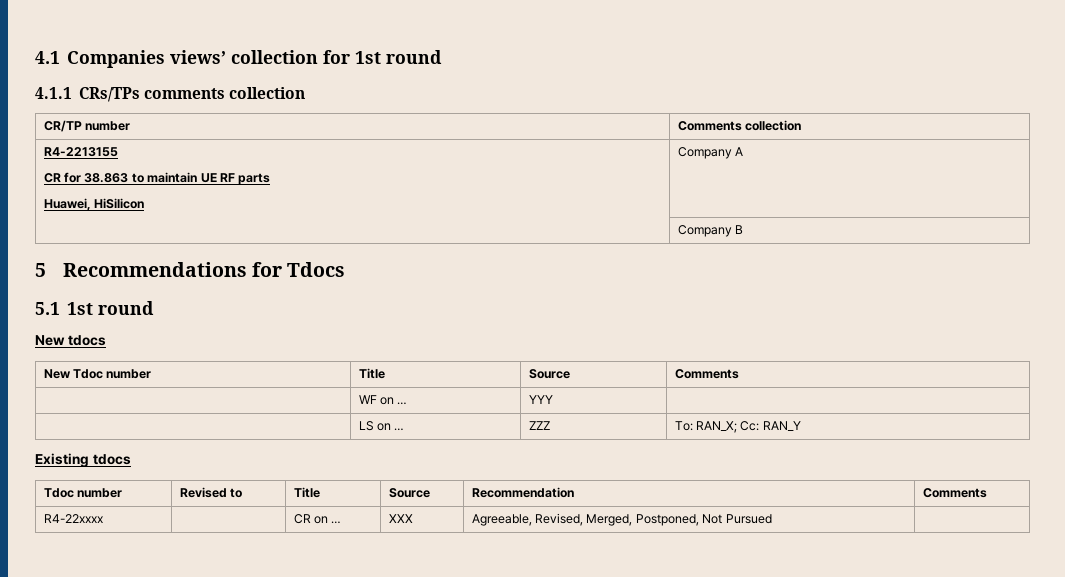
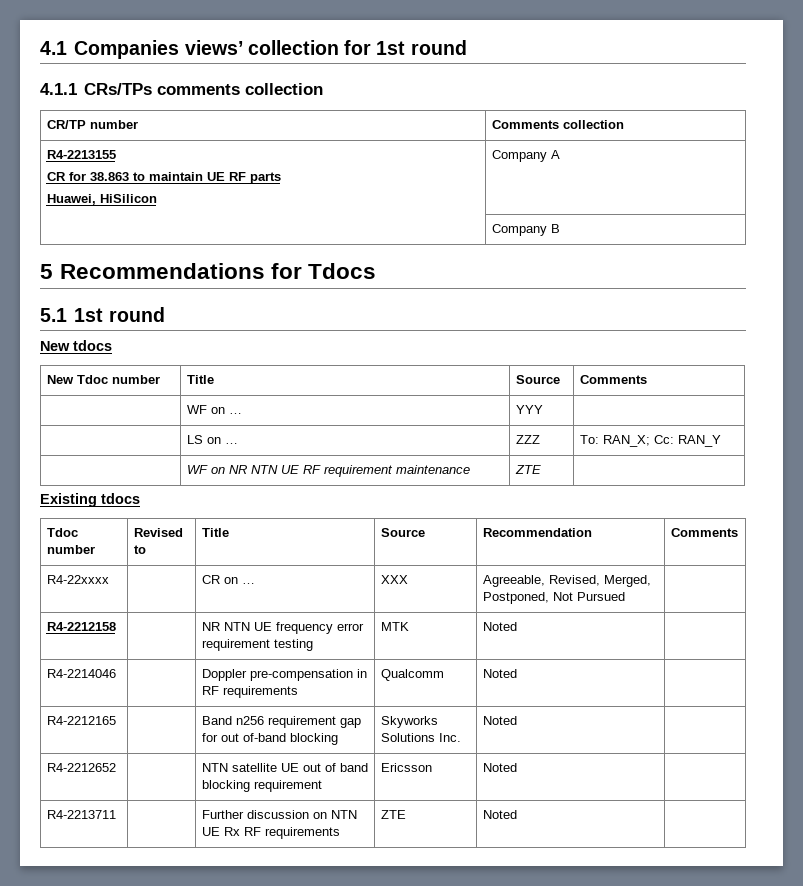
+ | WF on NR NTN UE RF requirement maintenance | ZTE |
+ R4-2212158 | | NR NTN UE frequency error requirement testing | MTK | Noted |
+ R4-2214046 | | Doppler pre-compensation in RF requirements | Qualcomm | Noted |
+ R4-2212165 | | Band n256 requirement gap for out of-band blocking | Skyworks Solutions Inc. | Noted |
+ R4-2212652 | | NTN satellite UE out of band blocking requirement | Ericsson | Noted |
+ R4-2213711 | | Further discussion on NTN UE Rx RF requirements | ZTE | Noted |

